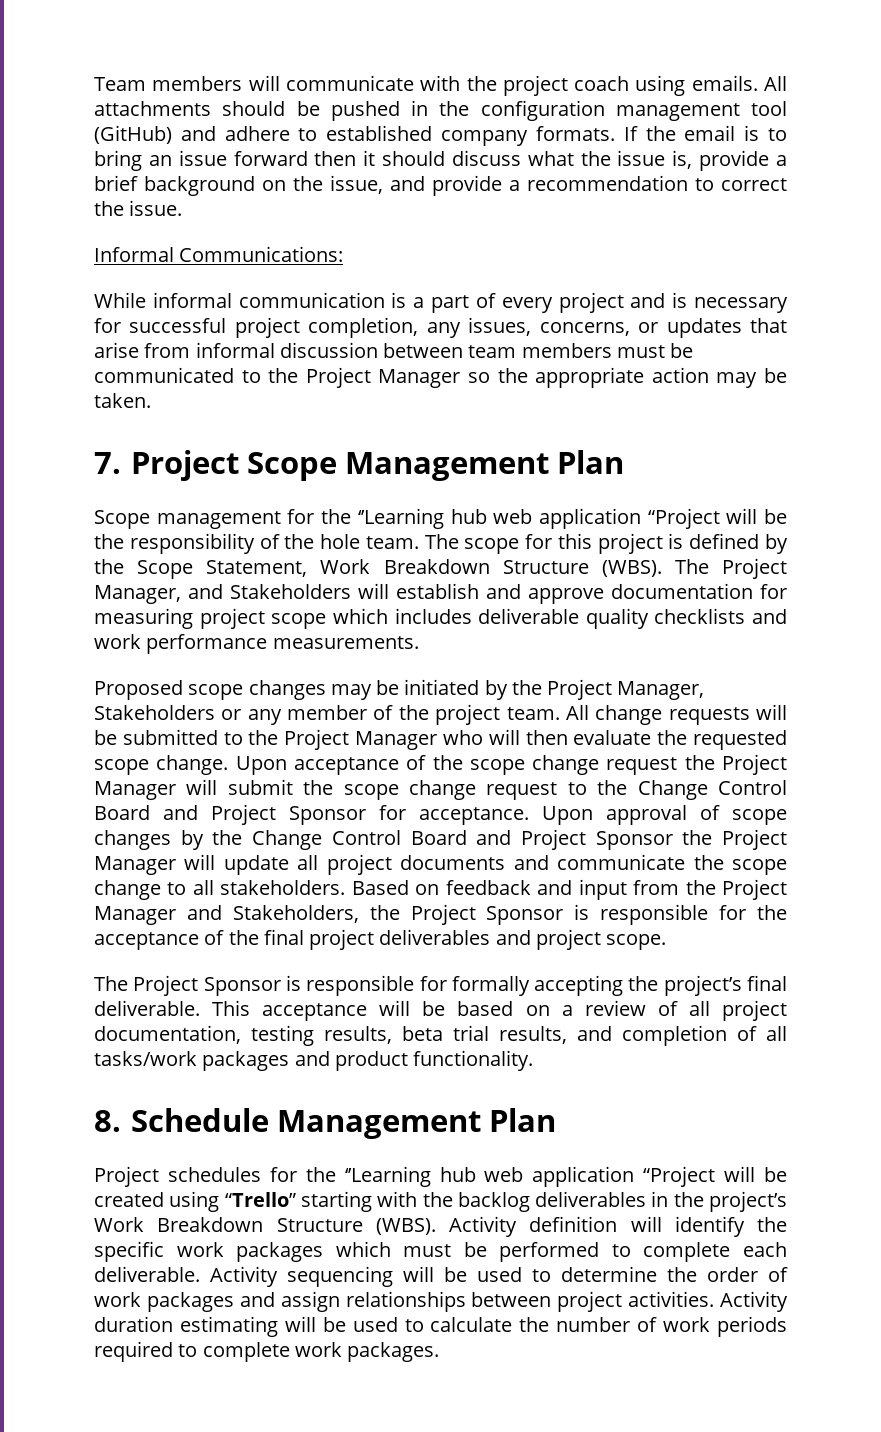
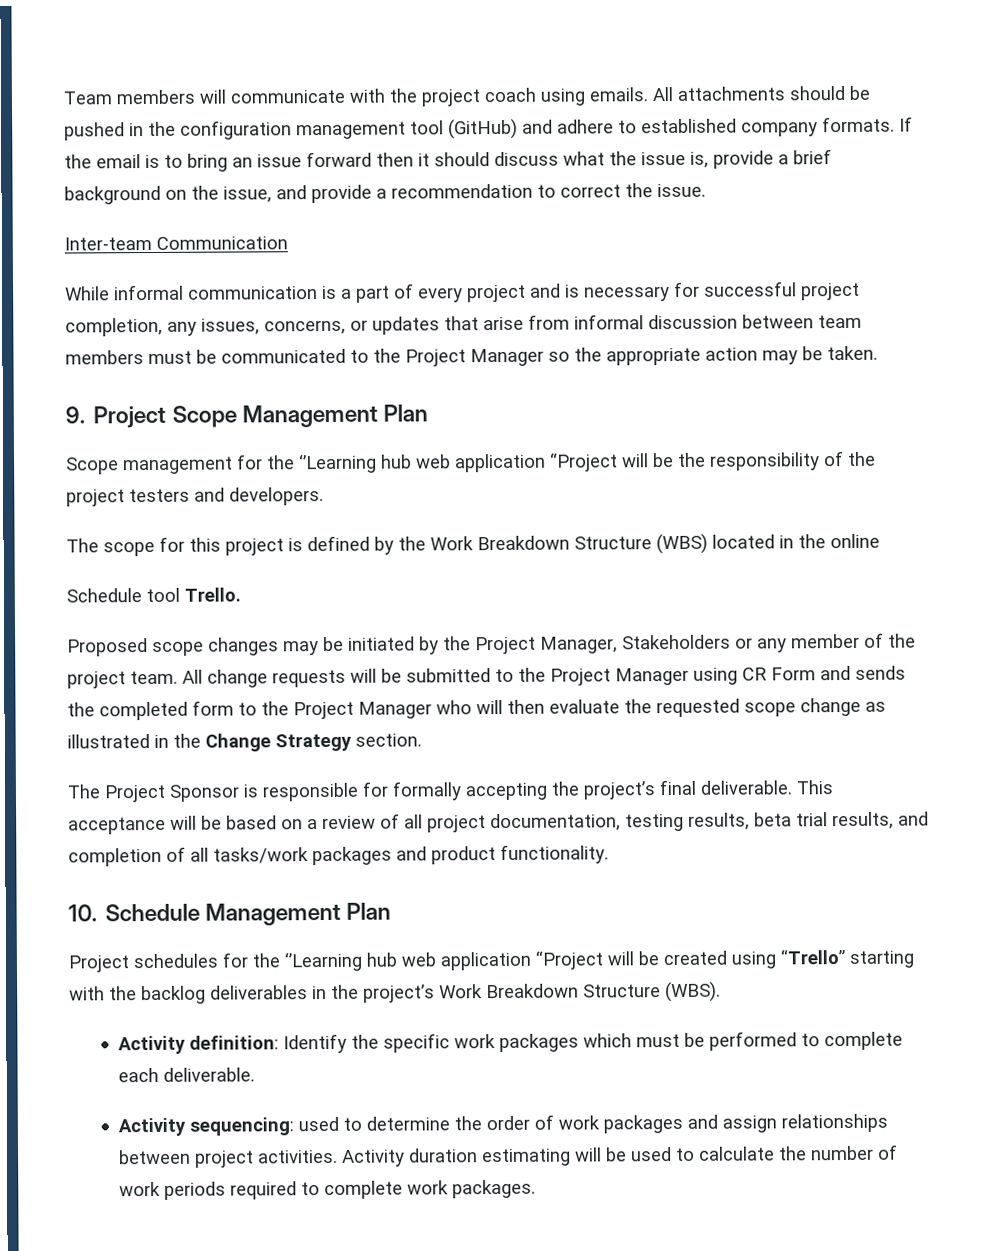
- Informal Communications:
+ Inter-team Communication
- 7. Project Scope Management Plan
+ 9. Project Scope Management Plan
- Scope management for the ‘’Learning hub web application “Project will be the responsibility of the hole team. The scope for this project is defined by the Scope Statement, Work Breakdown Structure (WBS). The Project Manager, and Stakeholders will establish and approve documentation for measuring project scope which includes deliverable quality checklists and work performance measurements.
+ Scope management for the ‘’Learning hub web application “Project will be the responsibility of the project testers and developers.
+ The scope for this project is defined by the Work Breakdown Structure (WBS) located in the online
+ Schedule tool Trello.
- All change requests will be submitted to the Project Manager who will then evaluate the requested scope change. Upon acceptance of the scope change request the Project Manager will submit the scope change request to the Change Control Board and Project Sponsor for acceptance. Upon approval of scope changes by the Change Control Board and Project Sponsor the Project Manager will update all project documents and communicate the scope change to all stakeholders. Based on feedback and input from the Project Manager and Stakeholders, the Project Sponsor is responsible for the acceptance of the final project deliverables and project scope.
+ All change requests will be submitted to the Project Manager using CR Form and sends the completed form to the Project Manager who will then evaluate the requested scope change as illustrated in the Change Strategy section.
- 8. Schedule Management Plan
+ 10. Schedule Management Plan
- Project schedules for the ‘’Learning hub web application “Project will be created using “Trello” starting with the backlog deliverables in the project’s Work Breakdown Structure (WBS). Activity definition will identify the specific work packages which must be performed to complete each deliverable. Activity sequencing will be used to determine the order of work packages and assign relationships between project activities.
+ Project schedules for the ‘’Learning hub web application “Project will be created using “Trello” starting with the backlog deliverables in the project’s Work Breakdown Structure (WBS).
+ Activity definition: Identify the specific work packages which must be performed to complete each deliverable.
+ Activity sequencing: used to determine the order of work packages and assign relationships between project activities.

